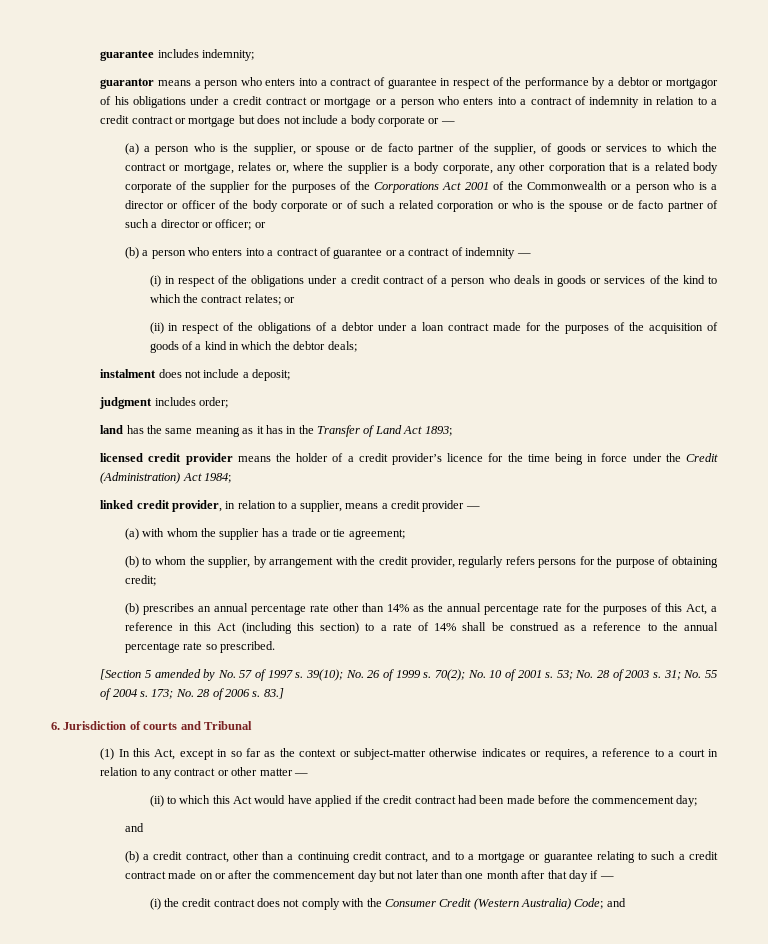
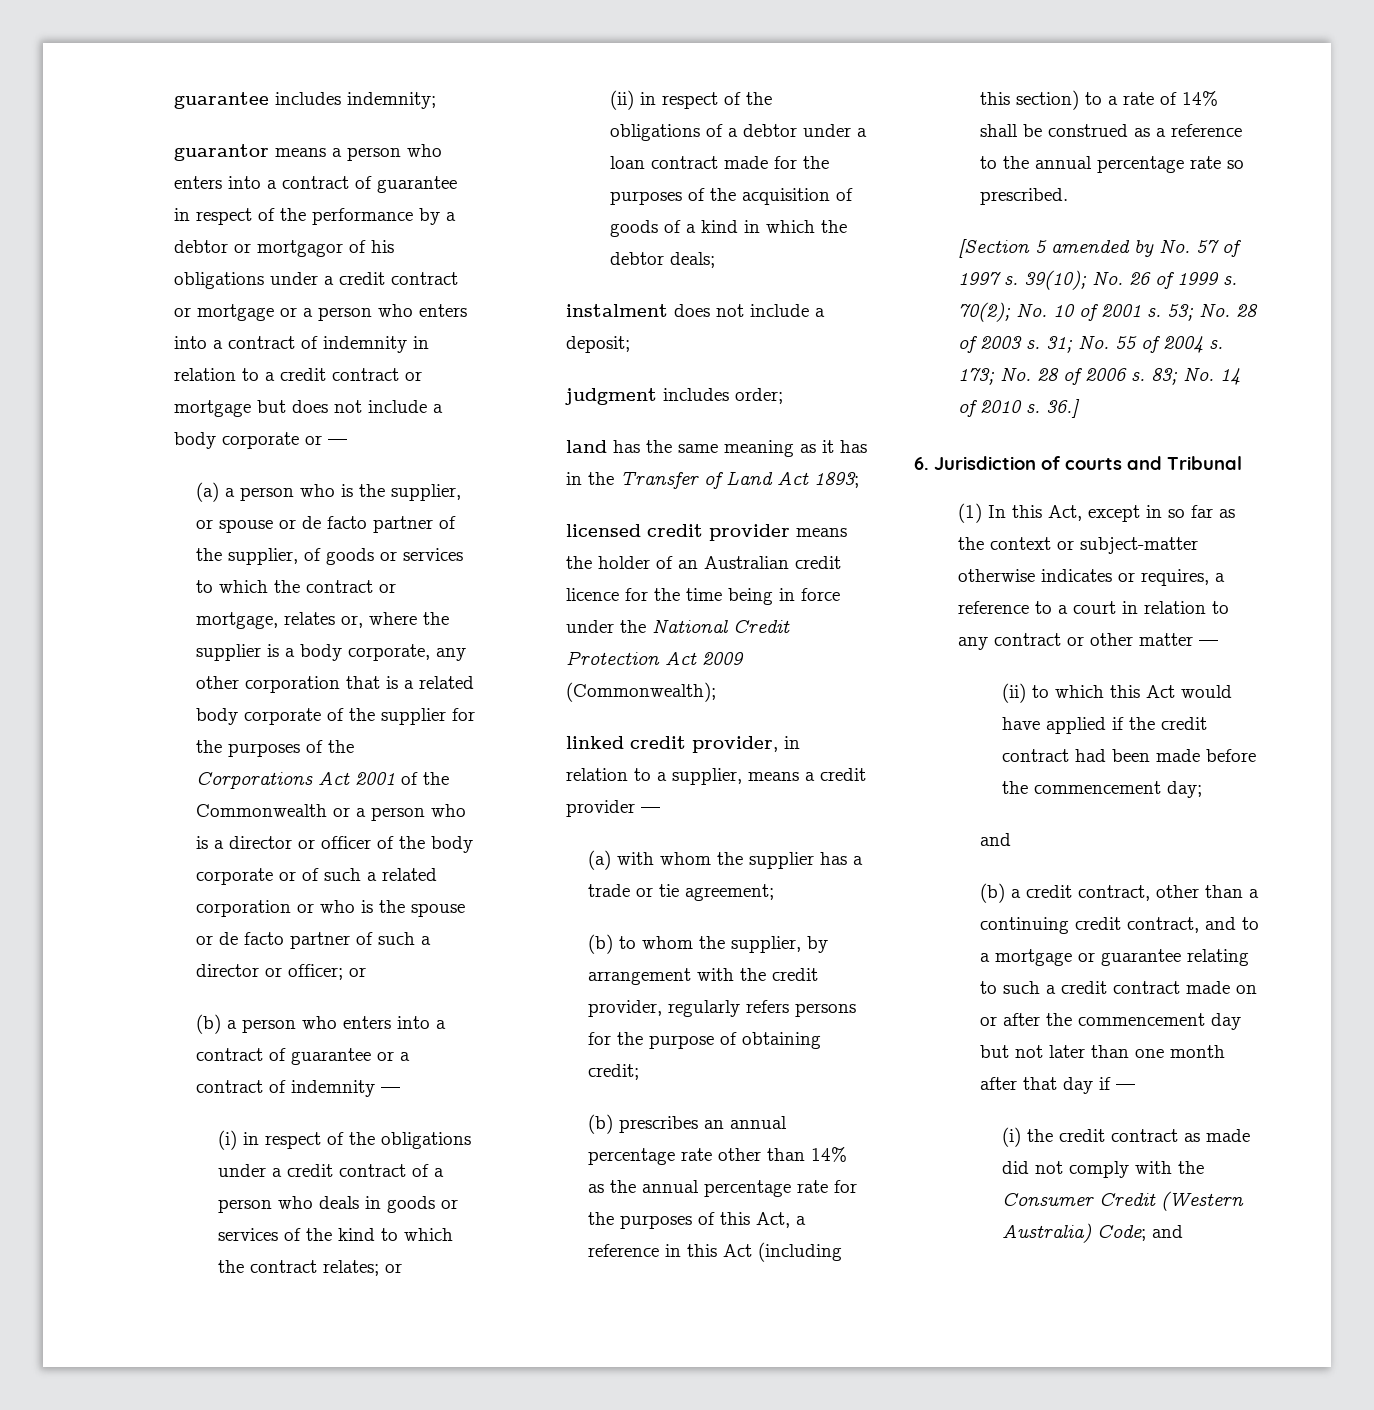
- licensed credit provider means the holder of a credit provider’s licence for the time being in force under the Credit (Administration) Act 1984;
+ licensed credit provider means the holder of an Australian credit licence for the time being in force under the National Credit Protection Act 2009 (Commonwealth);
- 83.]
+ 83; No. 14 of 2010 s. 36.]
- (i) the credit contract does not comply with the Consumer Credit (Western Australia) Code; and
+ (i) the credit contract as made did not comply with the Consumer Credit (Western Australia) Code; and

